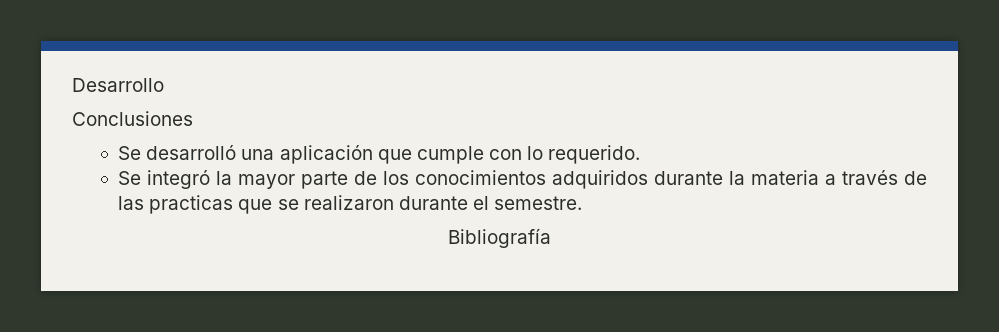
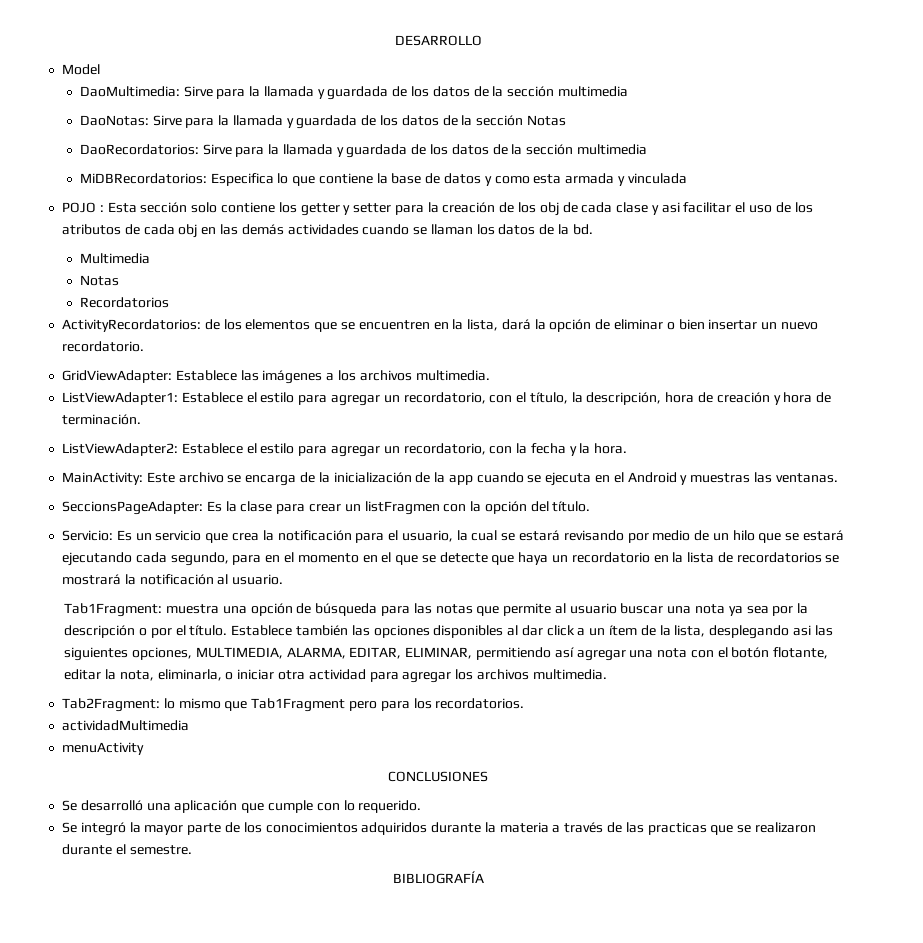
- Desarrollo
- Conclusiones
+ DESARROLLO
+ Model
+ DaoMultimedia: Sirve para la llamada y guardada de los datos de la sección multimedia
+ DaoNotas: Sirve para la llamada y guardada de los datos de la sección Notas
+ DaoRecordatorios: Sirve para la llamada y guardada de los datos de la sección multimedia
+ MiDBRecordatorios: Especifica lo que contiene la base de datos y como esta armada y vinculada
+ POJO : Esta sección solo contiene los getter y setter para la creación de los obj de cada clase y asi facilitar el uso de los atributos de cada obj en las demás actividades cuando se llaman los datos de la bd.
+ Multimedia
+ Notas
+ Recordatorios
+ ActivityRecordatorios: de los elementos que se encuentren en la lista, dará la opción de eliminar o bien insertar un nuevo recordatorio.
+ GridViewAdapter: Establece las imágenes a los archivos multimedia.
+ ListViewAdapter1: Establece el estilo para agregar un recordatorio, con el título, la descripción, hora de creación y hora de terminación.
+ ListViewAdapter2: Establece el estilo para agregar un recordatorio, con la fecha y la hora.
+ MainActivity: Este archivo se encarga de la inicialización de la app cuando se ejecuta en el Android y muestras las ventanas.
+ SeccionsPageAdapter: Es la clase para crear un listFragmen con la opción del título.
+ Servicio: Es un servicio que crea la notificación para el usuario, la cual se estará revisando por medio de un hilo que se estará ejecutando cada segundo, para en el momento en el que se detecte que haya un recordatorio en la lista de recordatorios se mostrará la notificación al usuario.
+ Tab1Fragment: muestra una opción de búsqueda para las notas que permite al usuario buscar una nota ya sea por la descripción o por el título. Establece también las opciones disponibles al dar click a un ítem de la lista, desplegando asi las siguientes opciones, MULTIMEDIA, ALARMA, EDITAR, ELIMINAR, permitiendo así agregar una nota con el botón flotante, editar la nota, eliminarla, o iniciar otra actividad para agregar los archivos multimedia.
+ Tab2Fragment: lo mismo que Tab1Fragment pero para los recordatorios.
+ actividadMultimedia
+ menuActivity
+ CONCLUSIONES
- Bibliografía
+ BIBLIOGRAFÍA

